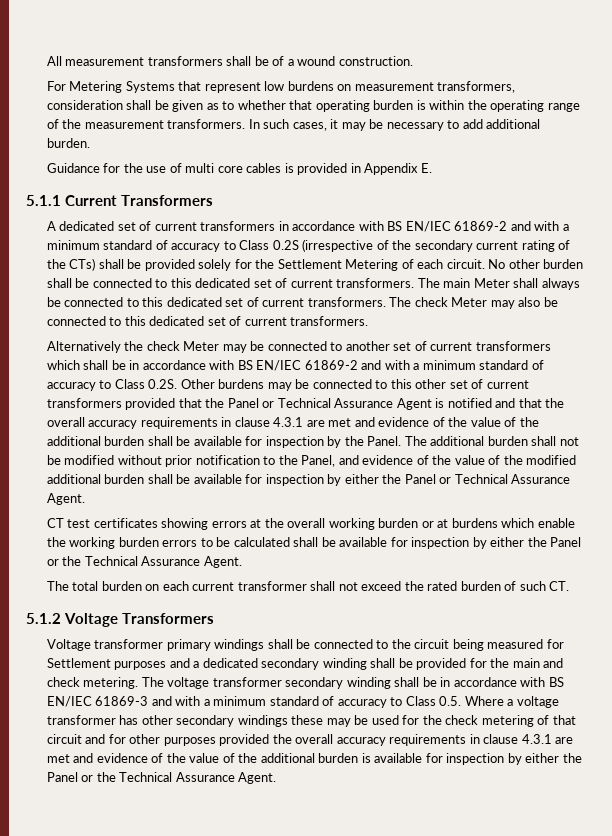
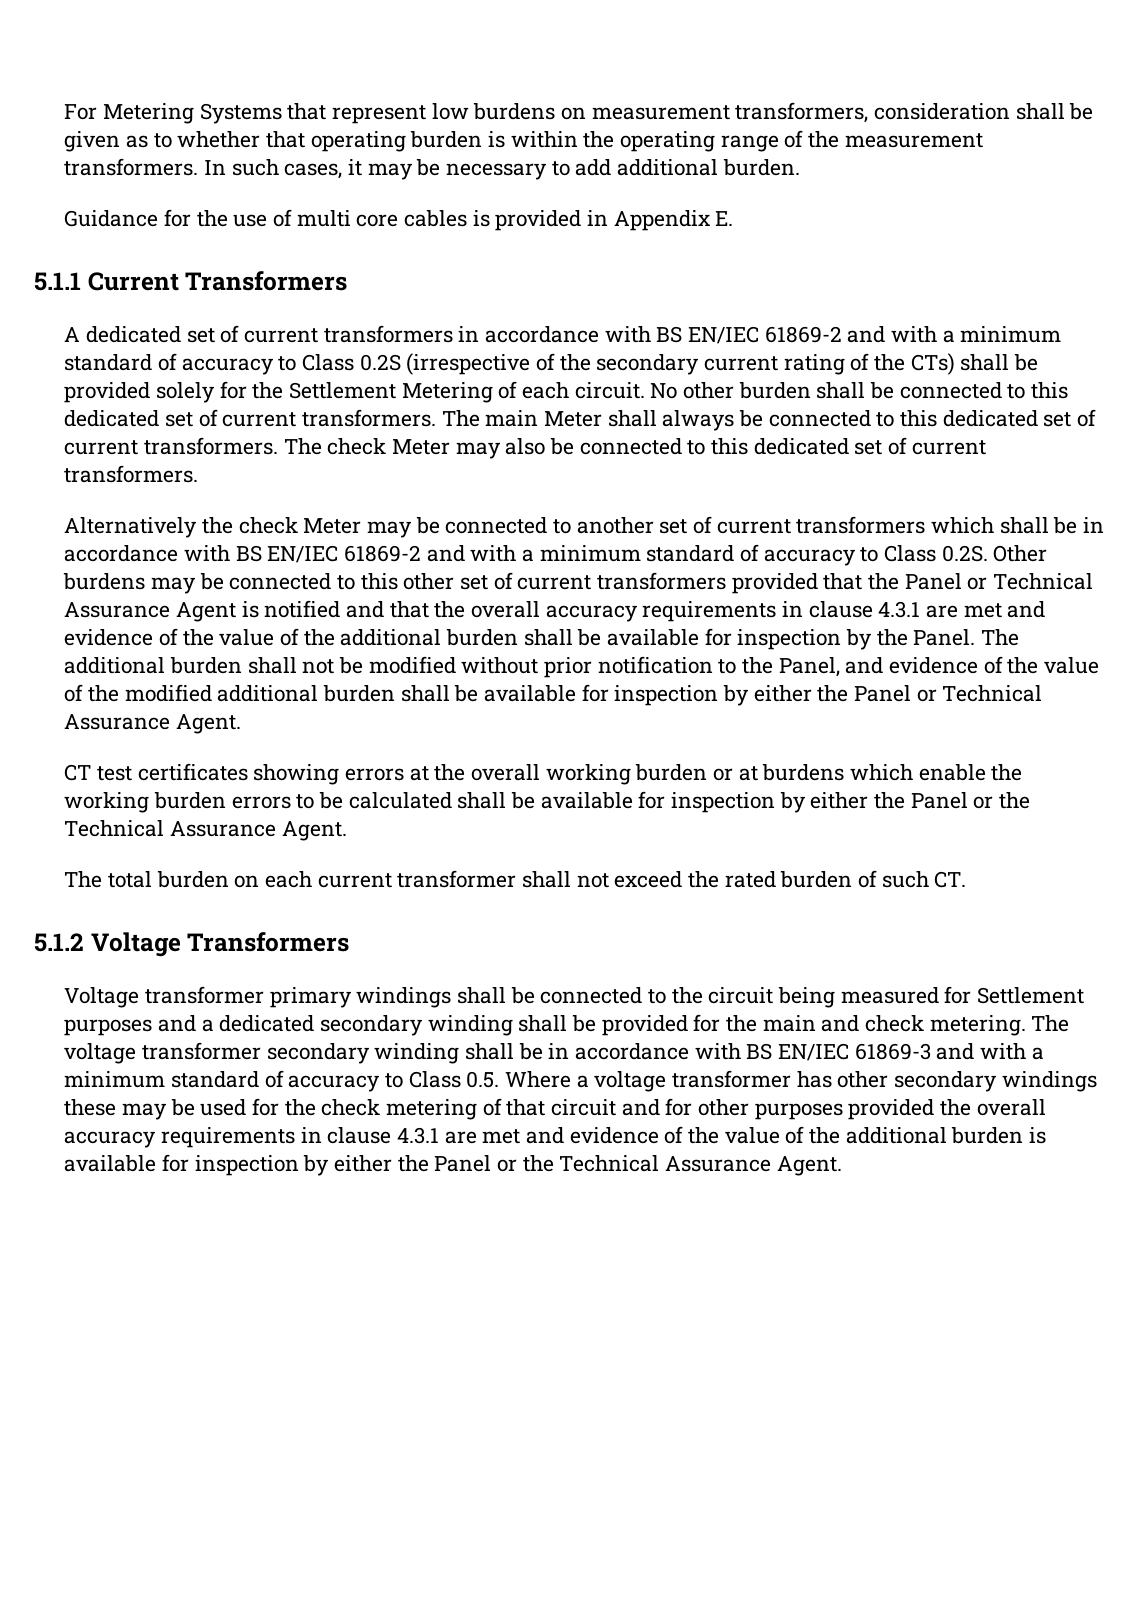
- All measurement transformers shall be of a wound construction.

